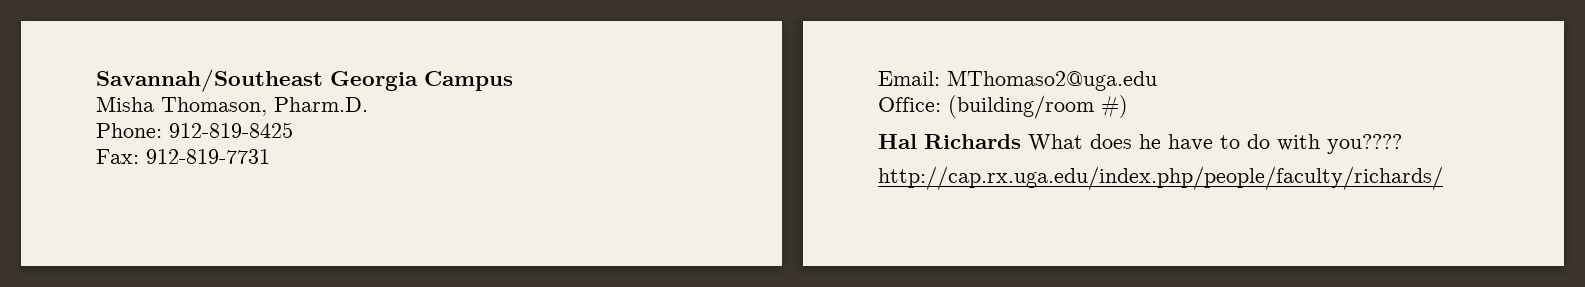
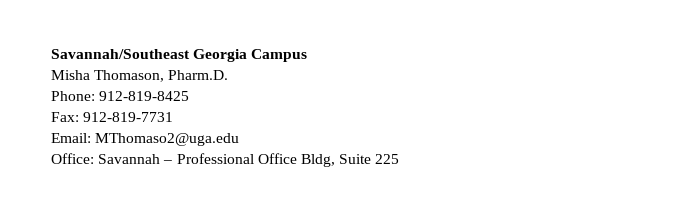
- Office: (building/room #)
- Hal Richards What does he have to do with you????
- http://cap.rx.uga.edu/index.php/people/faculty/richards/
+ Office: Savannah – Professional Office Bldg, Suite 225

